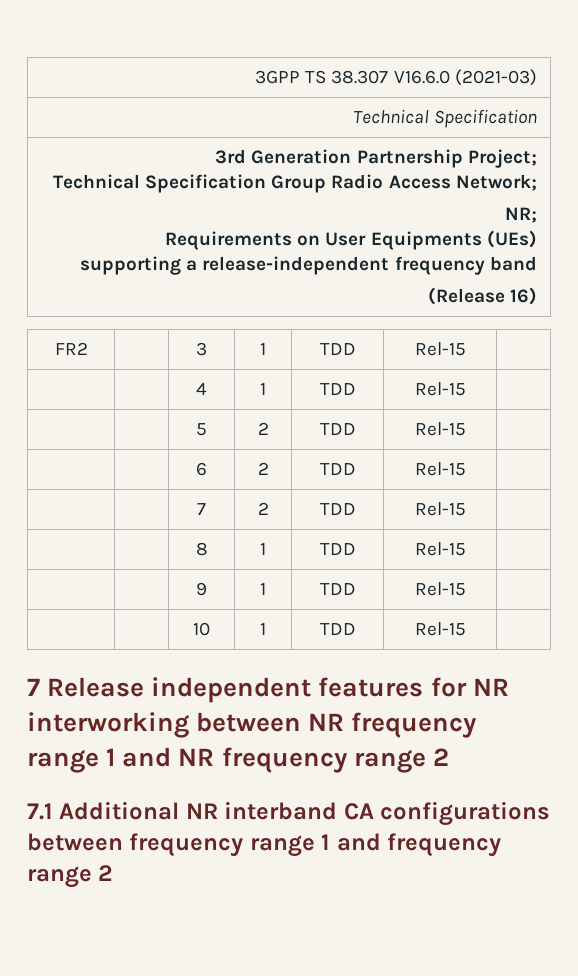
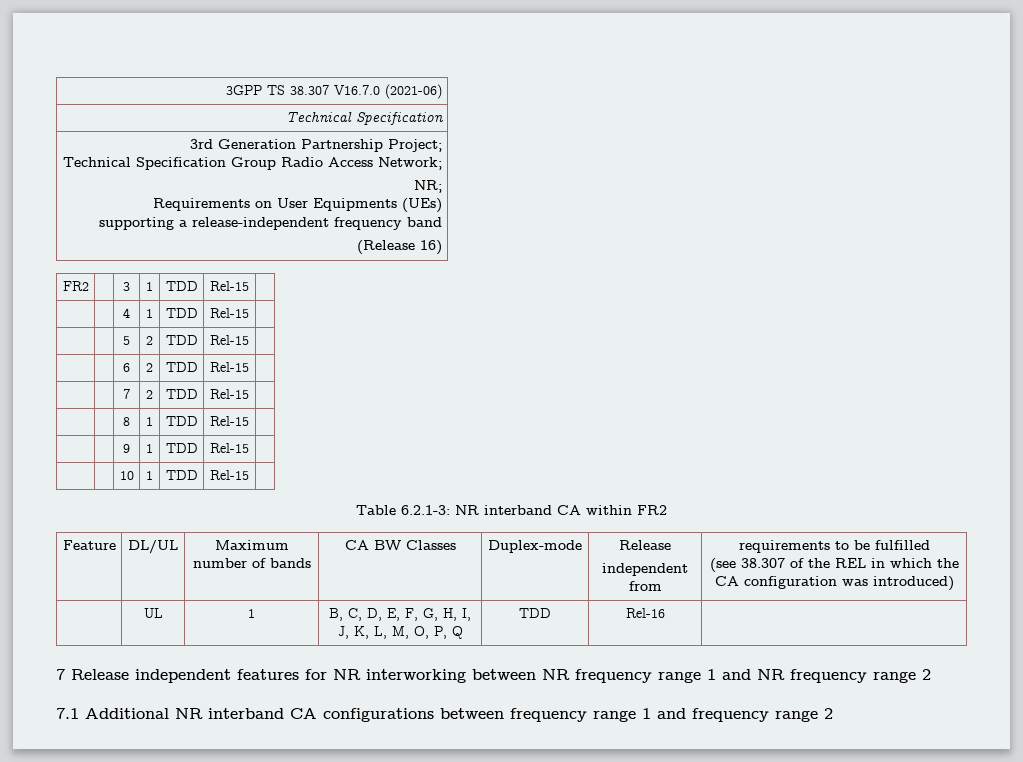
- 3GPP TS 38.307 V16.6.0 (2021-03)
+ 3GPP TS 38.307 V16.7.0 (2021-06)
+ Table 6.2.1-3: NR interband CA within FR2
+ Feature | DL/UL | Maximum number of bands | CA BW Classes | Duplex-mode | Release
+ independent from | requirements to be fulfilled
+ (see 38.307 of the REL in which the CA configuration was introduced)
+ | UL | 1 | B, C, D, E, F, G, H, I, J, K, L, M, O, P, Q | TDD | Rel-16 |

